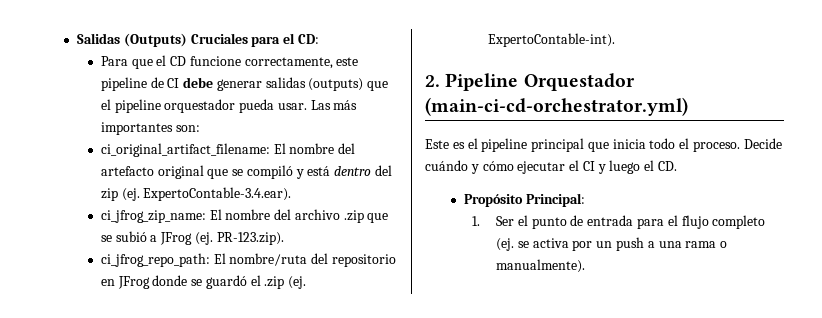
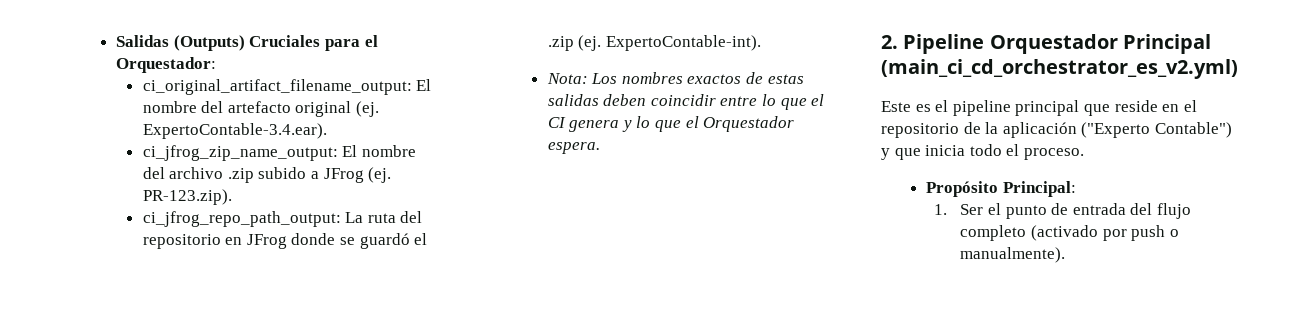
- Salidas (Outputs) Cruciales para el CD:
- Para que el CD funcione correctamente, este pipeline de CI debe generar salidas (outputs) que el pipeline orquestador pueda usar. Las más importantes son:
- ci_original_artifact_filename: El nombre del artefacto original que se compiló y está dentro del zip (ej.
+ Salidas (Outputs) Cruciales para el Orquestador:
+ ci_original_artifact_filename_output: El nombre del artefacto original (ej.
- ci_jfrog_zip_name: El nombre del archivo .zip que se subió a JFrog (ej.
+ ci_jfrog_zip_name_output: El nombre del archivo .zip subido a JFrog (ej.
- ci_jfrog_repo_path: El nombre/ruta del repositorio en JFrog donde se guardó el .zip (ej.
+ ci_jfrog_repo_path_output: La ruta del repositorio en JFrog donde se guardó el .zip (ej.
+ Nota: Los nombres exactos de estas salidas deben coincidir entre lo que el CI genera y lo que el Orquestador espera.
- 2. Pipeline Orquestador (main-ci-cd-orchestrator.yml)
+ 2. Pipeline Orquestador Principal (main_ci_cd_orchestrator_es_v2.yml)
- Este es el pipeline principal que inicia todo el proceso. Decide cuándo y cómo ejecutar el CI y luego el CD.
+ Este es el pipeline principal que reside en el repositorio de la aplicación ("Experto Contable") y que inicia todo el proceso.
- 1. Ser el punto de entrada para el flujo completo (ej. se activa por un push a una rama o manualmente).
+ 1. Ser el punto de entrada del flujo completo (activado por push o manualmente).

